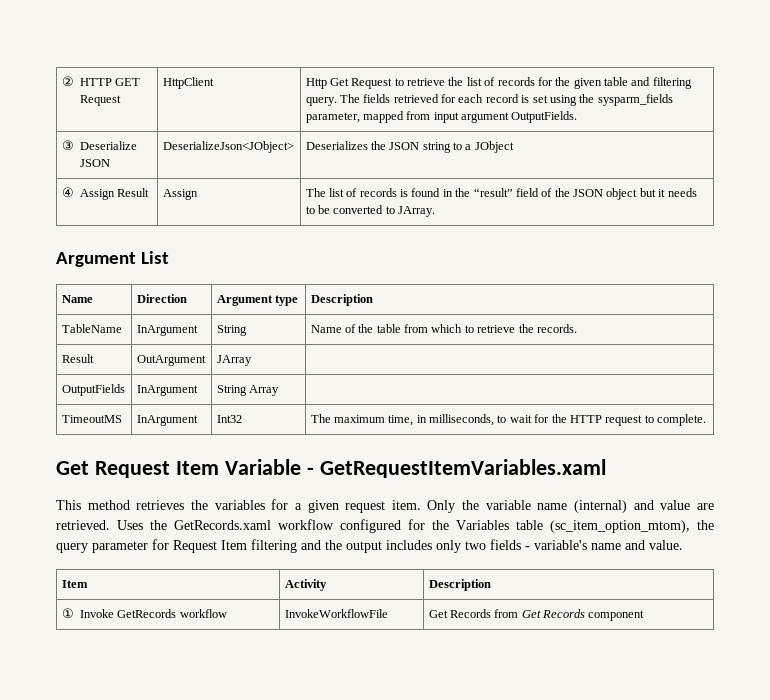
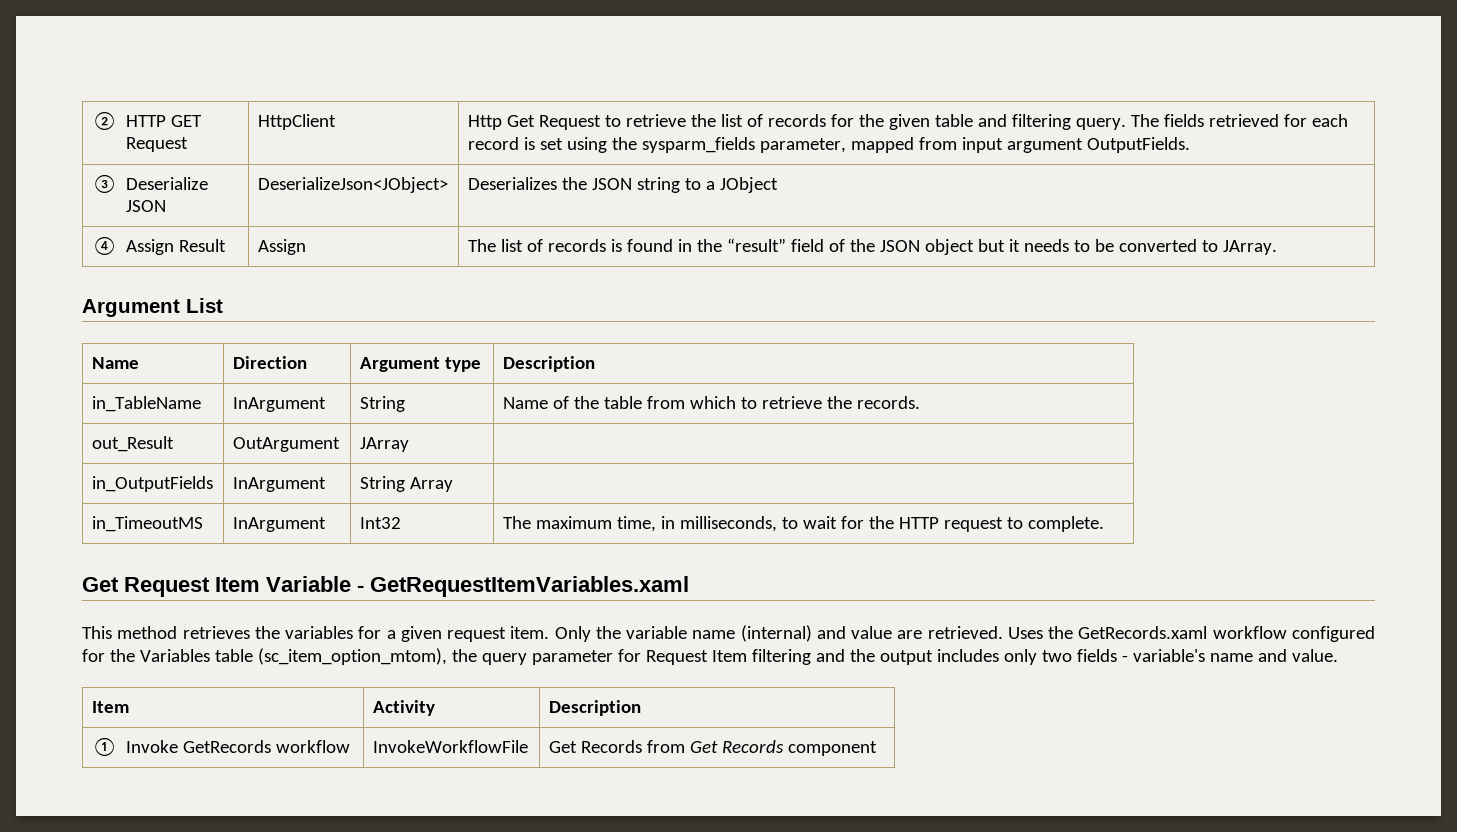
- TableName | InArgument | String | Name of the table from which to retrieve the records.
+ in_TableName | InArgument | String | Name of the table from which to retrieve the records.
- Result | OutArgument | JArray |
+ out_Result | OutArgument | JArray |
- OutputFields | InArgument | String Array |
+ in_OutputFields | InArgument | String Array |
- TimeoutMS | InArgument | Int32 | The maximum time, in milliseconds, to wait for the HTTP request to complete.
+ in_TimeoutMS | InArgument | Int32 | The maximum time, in milliseconds, to wait for the HTTP request to complete.

